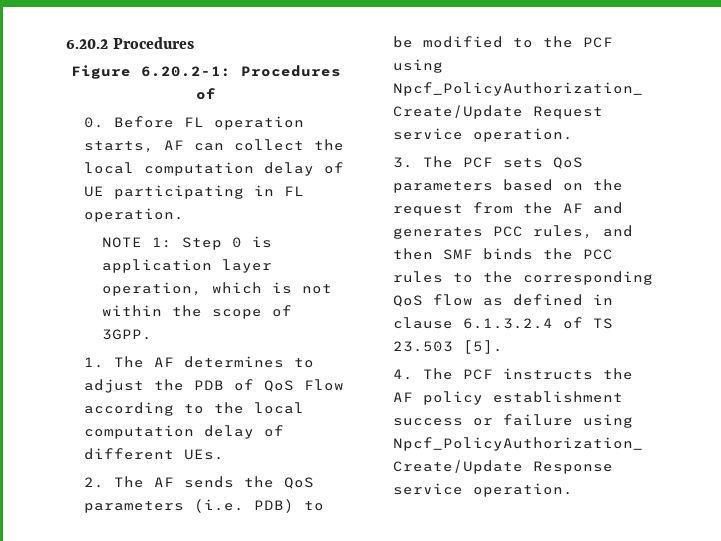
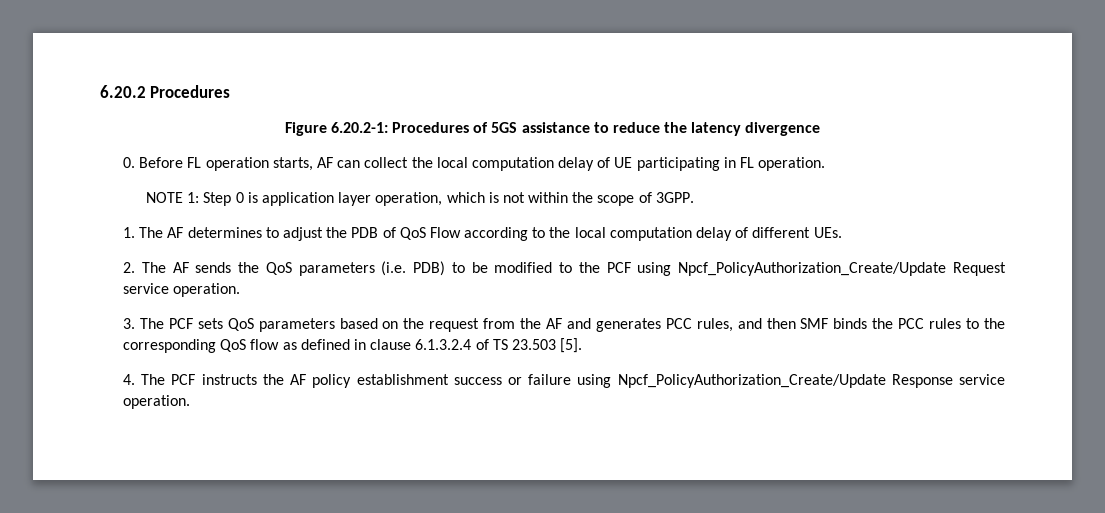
- Figure 6.20.2-1: Procedures of
+ Figure 6.20.2-1: Procedures of 5GS assistance to reduce the latency divergence

